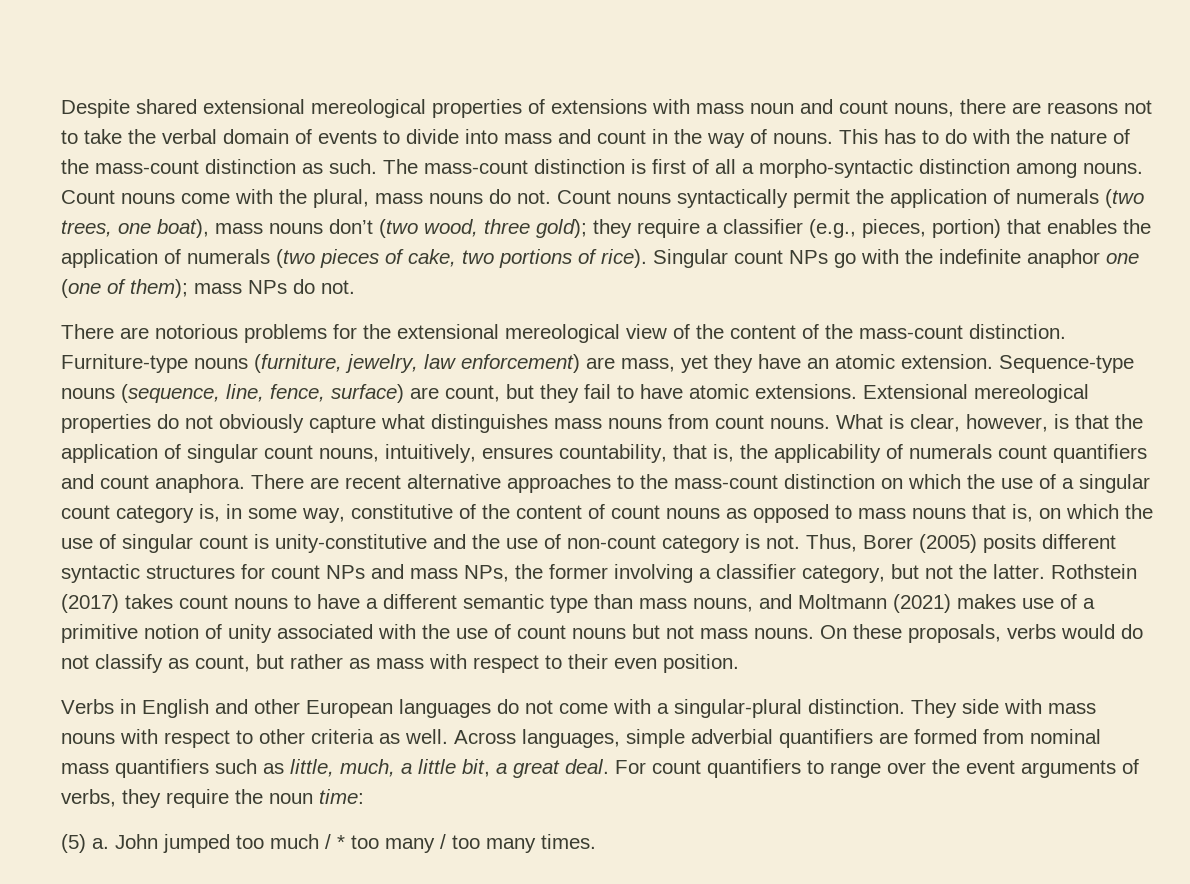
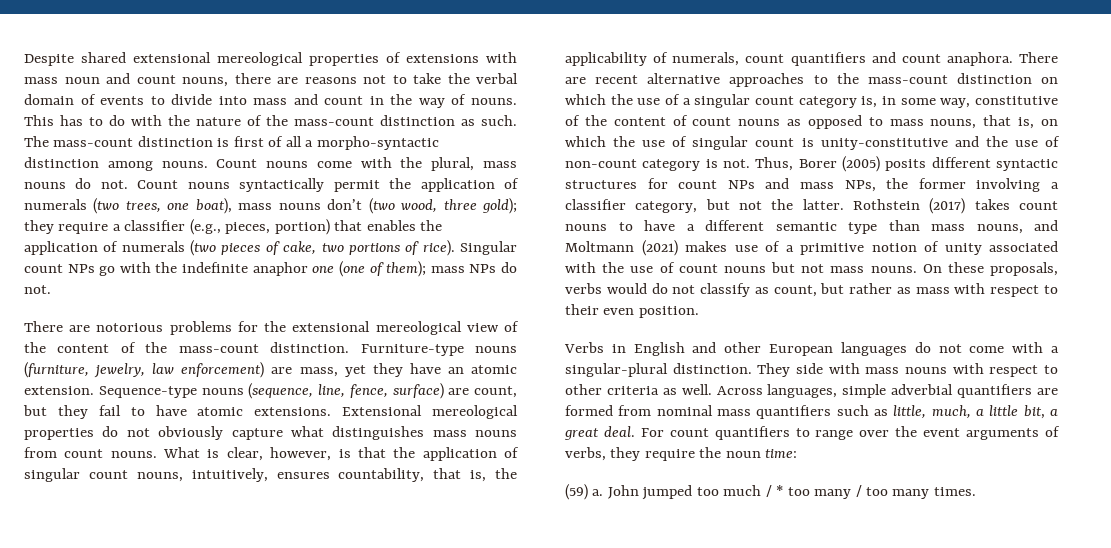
- What is clear, however, is that the application of singular count nouns, intuitively, ensures countability, that is, the applicability of numerals count quantifiers and count anaphora.
+ What is clear, however, is that the application of singular count nouns, intuitively, ensures countability, that is, the applicability of numerals, count quantifiers and count anaphora.
- There are recent alternative approaches to the mass-count distinction on which the use of a singular count category is, in some way, constitutive of the content of count nouns as opposed to mass nouns that is, on which the use of singular count is unity-constitutive and the use of non-count category is not.
+ There are recent alternative approaches to the mass-count distinction on which the use of a singular count category is, in some way, constitutive of the content of count nouns as opposed to mass nouns, that is, on which the use of singular count is unity-constitutive and the use of non-count category is not.
- (5) a.
+ (59) a.

